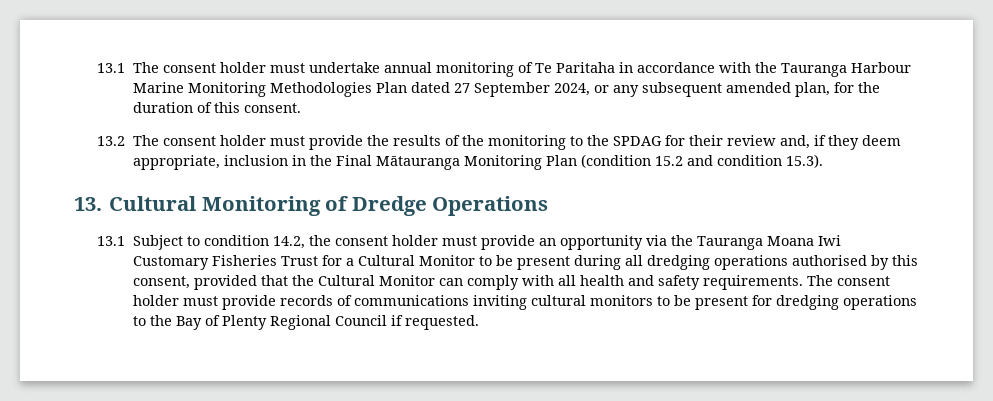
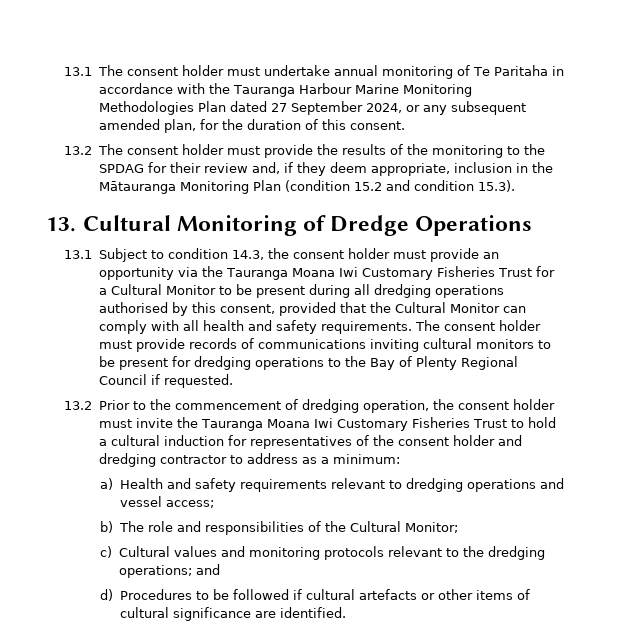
- 13.2 The consent holder must provide the results of the monitoring to the SPDAG for their review and, if they deem appropriate, inclusion in the Final Mātauranga Monitoring Plan (condition 15.2 and condition 15.3).
+ 13.2 The consent holder must provide the results of the monitoring to the SPDAG for their review and, if they deem appropriate, inclusion in the Mātauranga Monitoring Plan (condition 15.2 and condition 15.3).
- 13.1 Subject to condition 14.2, the consent holder must provide an opportunity via the Tauranga Moana Iwi Customary Fisheries Trust for a Cultural Monitor to be present during all dredging operations authorised by this consent, provided that the Cultural Monitor can comply with all health and safety requirements.
+ 13.1 Subject to condition 14.3, the consent holder must provide an opportunity via the Tauranga Moana Iwi Customary Fisheries Trust for a Cultural Monitor to be present during all dredging operations authorised by this consent, provided that the Cultural Monitor can comply with all health and safety requirements.
+ 13.2 Prior to the commencement of dredging operation, the consent holder must invite the Tauranga Moana Iwi Customary Fisheries Trust to hold a cultural induction for representatives of the consent holder and dredging contractor to address as a minimum:
+ a) Health and safety requirements relevant to dredging operations and vessel access;
+ b) The role and responsibilities of the Cultural Monitor;
+ c) Cultural values and monitoring protocols relevant to the dredging operations; and
+ d) Procedures to be followed if cultural artefacts or other items of cultural significance are identified.

